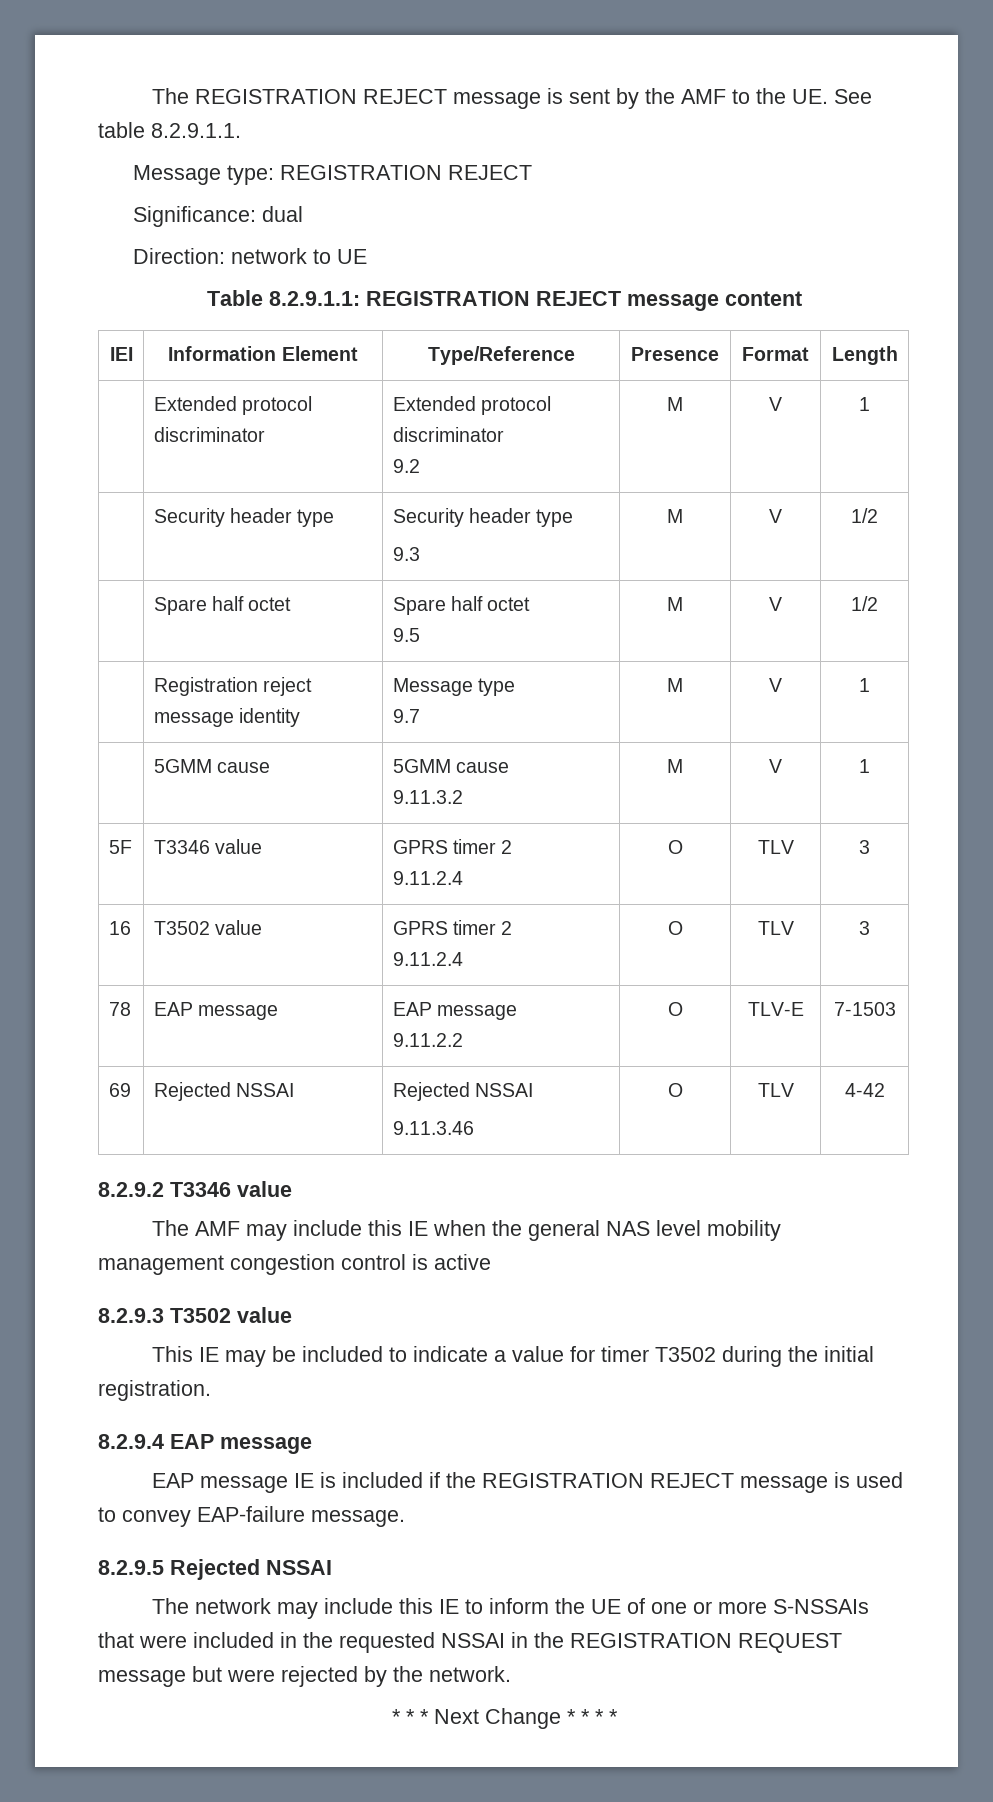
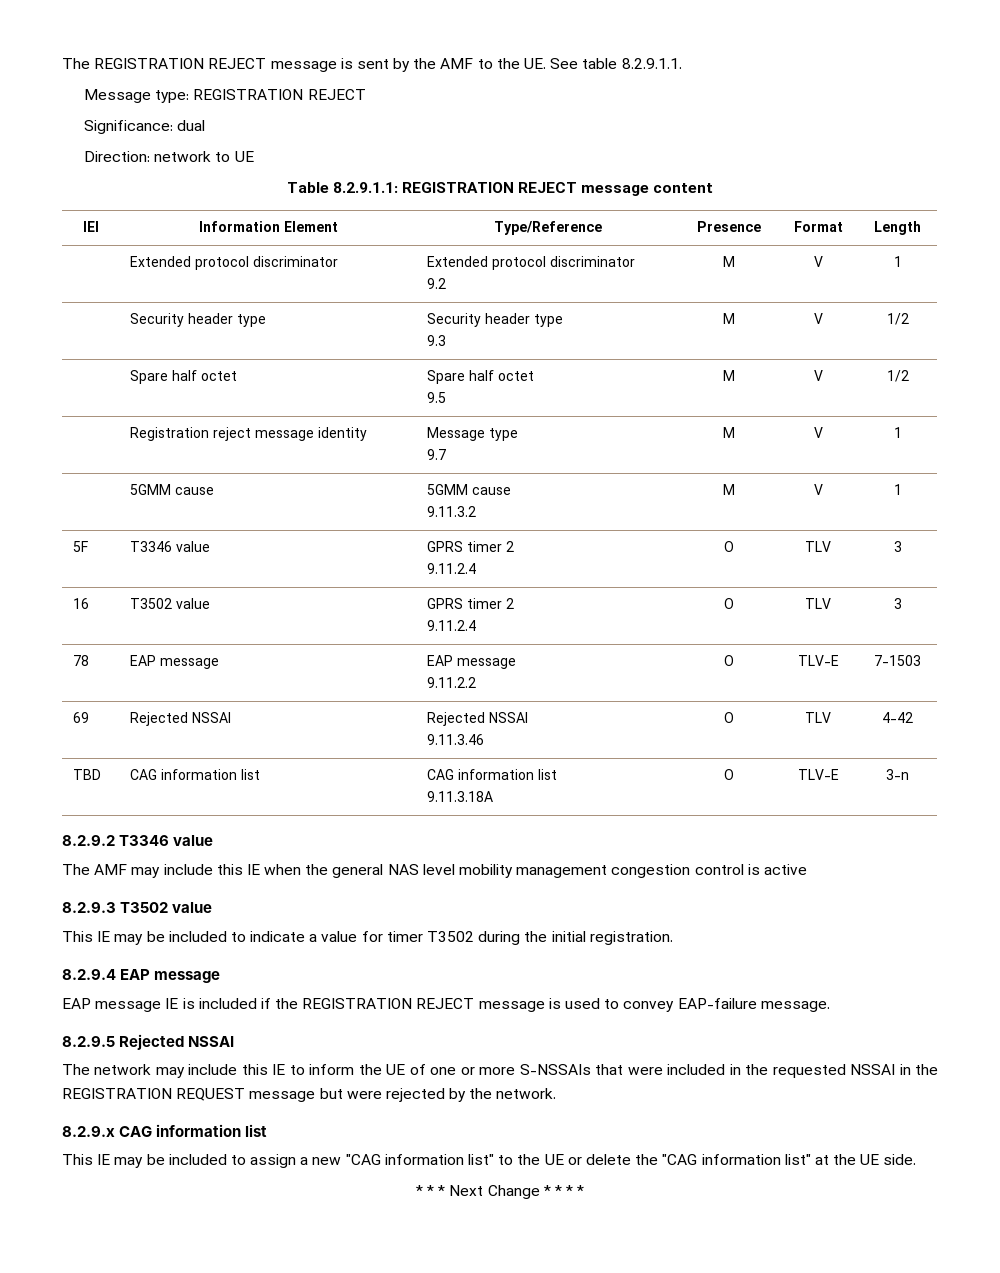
+ TBD | CAG information list | CAG information list
+ 9.11.3.18A | O | TLV-E | 3-n
+ 8.2.9.x CAG information list
+ This IE may be included to assign a new "CAG information list" to the UE or delete the "CAG information list" at the UE side.

